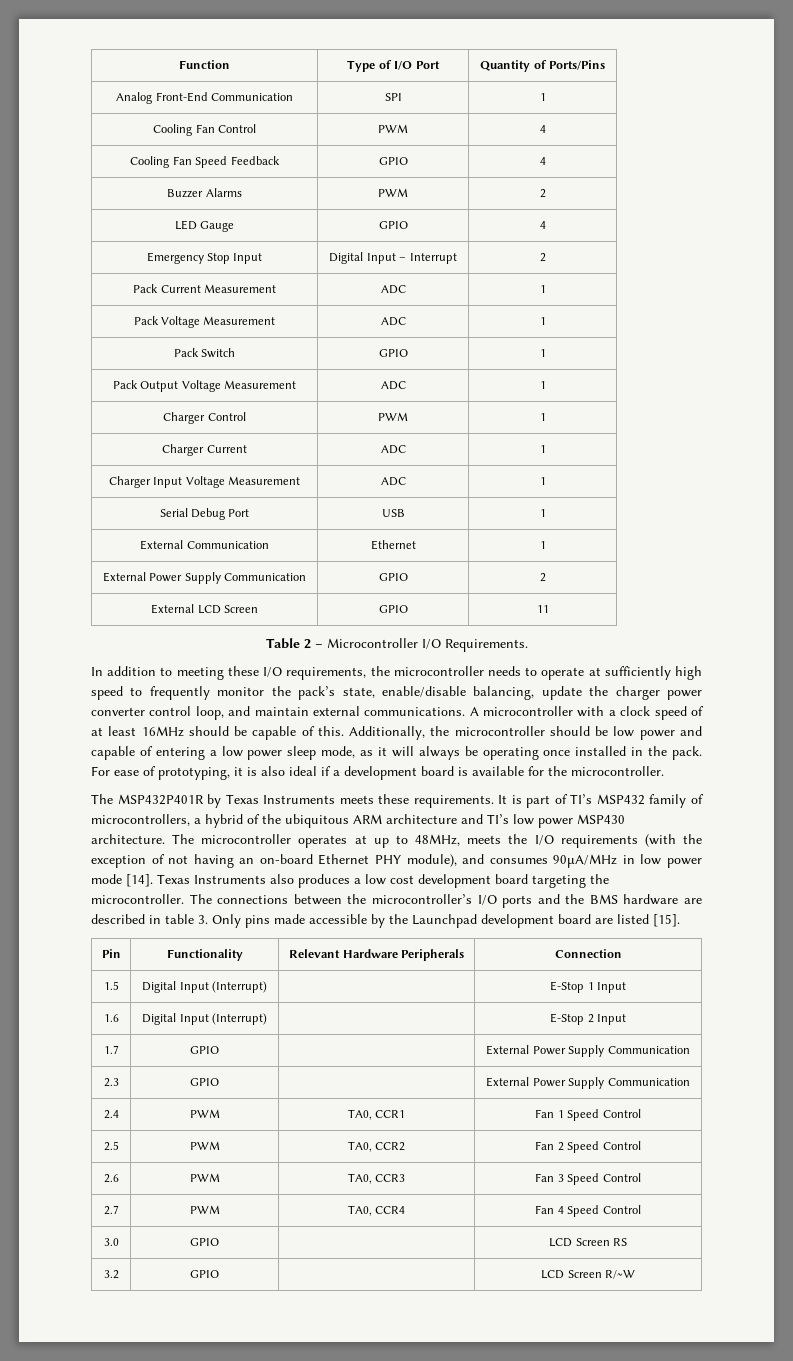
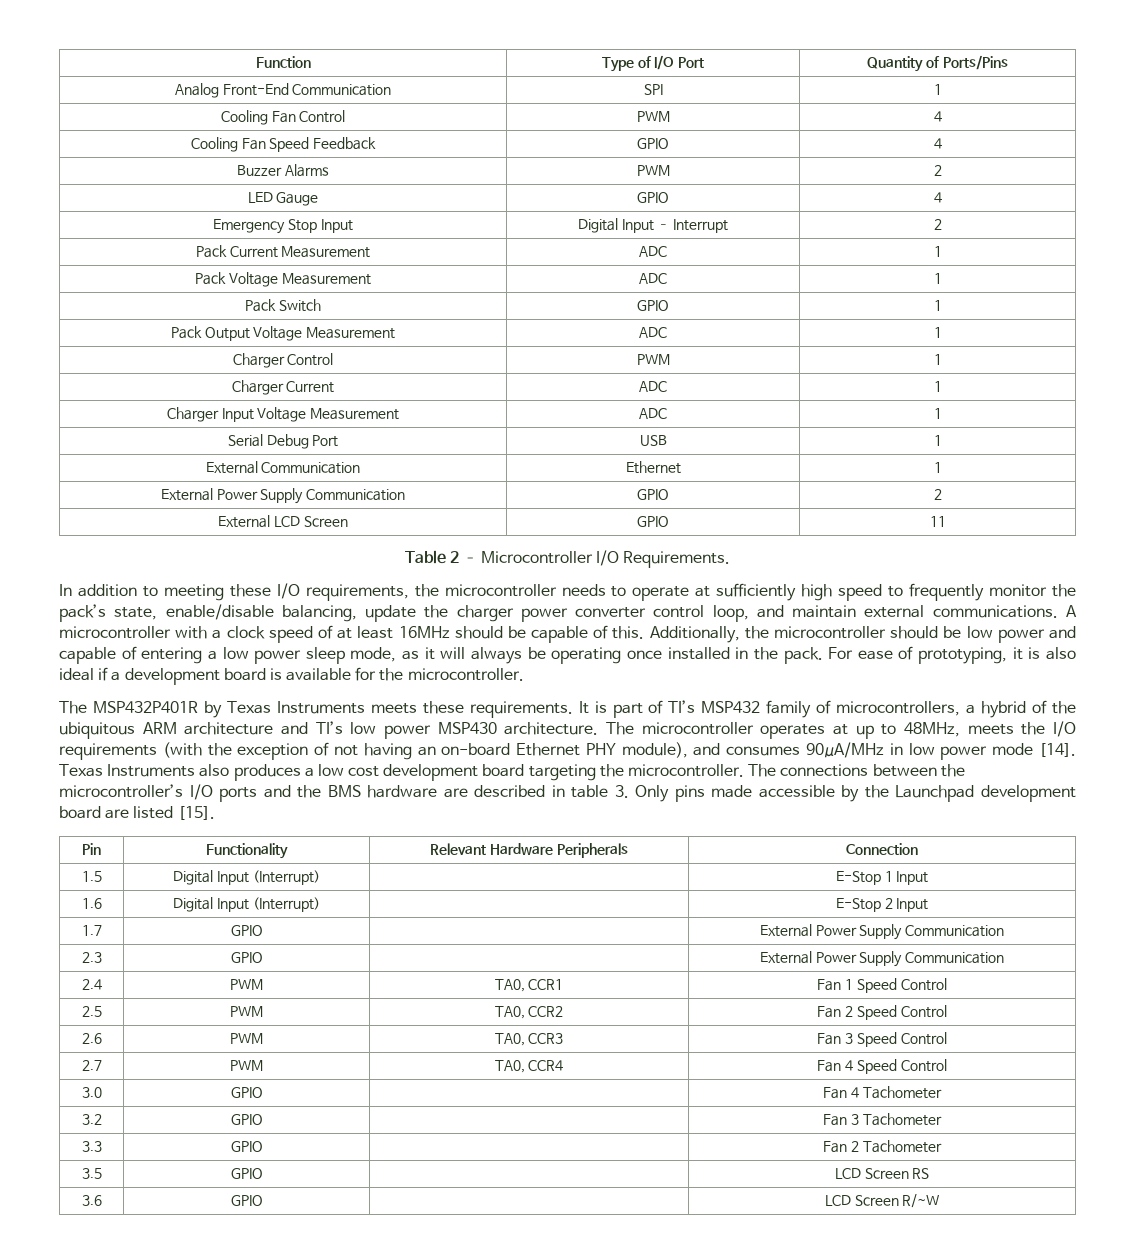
- 3.0 | GPIO | | LCD Screen RS
+ 3.0 | GPIO | | Fan 4 Tachometer
+ 3.2 | GPIO | | Fan 3 Tachometer
+ 3.3 | GPIO | | Fan 2 Tachometer
+ 3.5 | GPIO | | LCD Screen RS
- 3.2 | GPIO | | LCD Screen R/~W
+ 3.6 | GPIO | | LCD Screen R/~W

